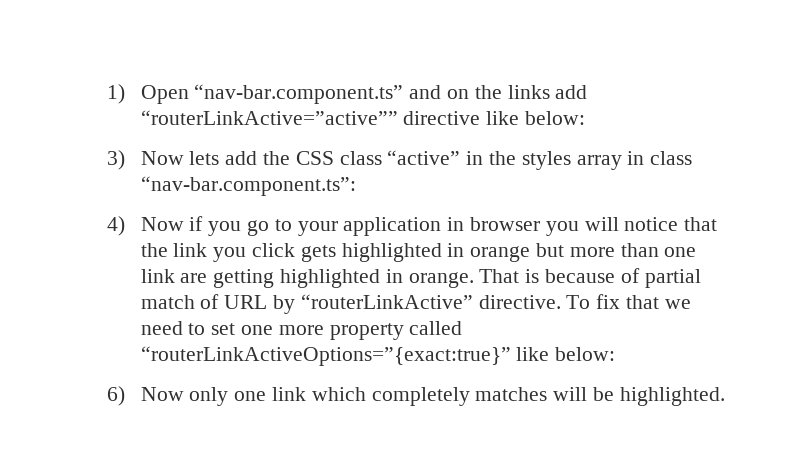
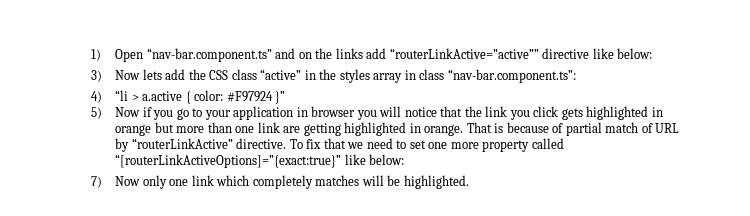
- 4) Now if you go to your application in browser you will notice that the link you click gets highlighted in orange but more than one link are getting highlighted in orange.
+ 4) “li > a.active { color: #F97924 }”
+ 5) Now if you go to your application in browser you will notice that the link you click gets highlighted in orange but more than one link are getting highlighted in orange.
- To fix that we need to set one more property called “routerLinkActiveOptions=”{exact:true}” like below:
- 6) Now only one link which completely matches will be highlighted.
+ To fix that we need to set one more property called “[routerLinkActiveOptions]=”{exact:true}” like below:
+ 7) Now only one link which completely matches will be highlighted.

